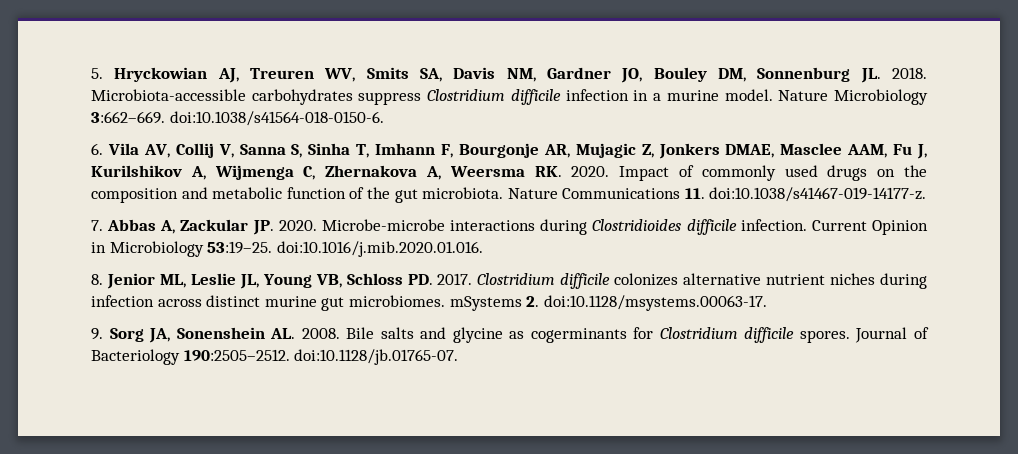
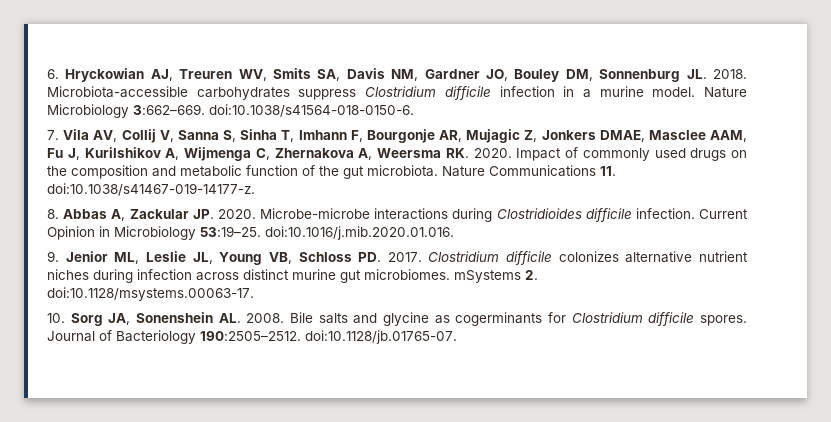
- 5. Hryckowian AJ, Treuren WV, Smits SA, Davis NM, Gardner JO, Bouley DM, Sonnenburg JL. 2018.
+ 6. Hryckowian AJ, Treuren WV, Smits SA, Davis NM, Gardner JO, Bouley DM, Sonnenburg JL. 2018.
- 6. Vila AV, Collij V, Sanna S, Sinha T, Imhann F, Bourgonje AR, Mujagic Z, Jonkers DMAE, Masclee AAM, Fu J, Kurilshikov A, Wijmenga C, Zhernakova A, Weersma RK. 2020.
+ 7. Vila AV, Collij V, Sanna S, Sinha T, Imhann F, Bourgonje AR, Mujagic Z, Jonkers DMAE, Masclee AAM, Fu J, Kurilshikov A, Wijmenga C, Zhernakova A, Weersma RK. 2020.
- 7. Abbas A, Zackular JP. 2020.
+ 8. Abbas A, Zackular JP. 2020.
- 8. Jenior ML, Leslie JL, Young VB, Schloss PD. 2017.
+ 9. Jenior ML, Leslie JL, Young VB, Schloss PD. 2017.
- 9. Sorg JA, Sonenshein AL. 2008.
+ 10. Sorg JA, Sonenshein AL. 2008.

